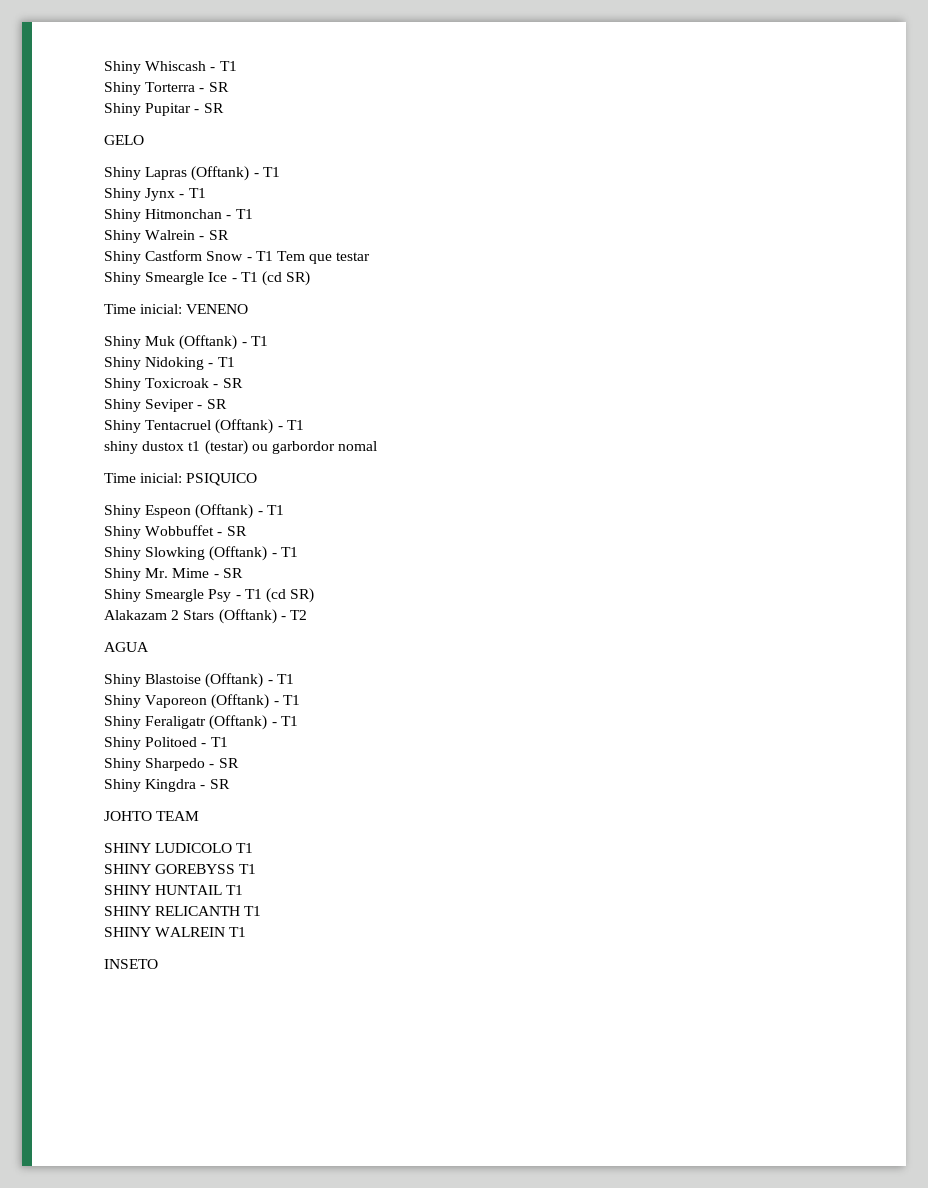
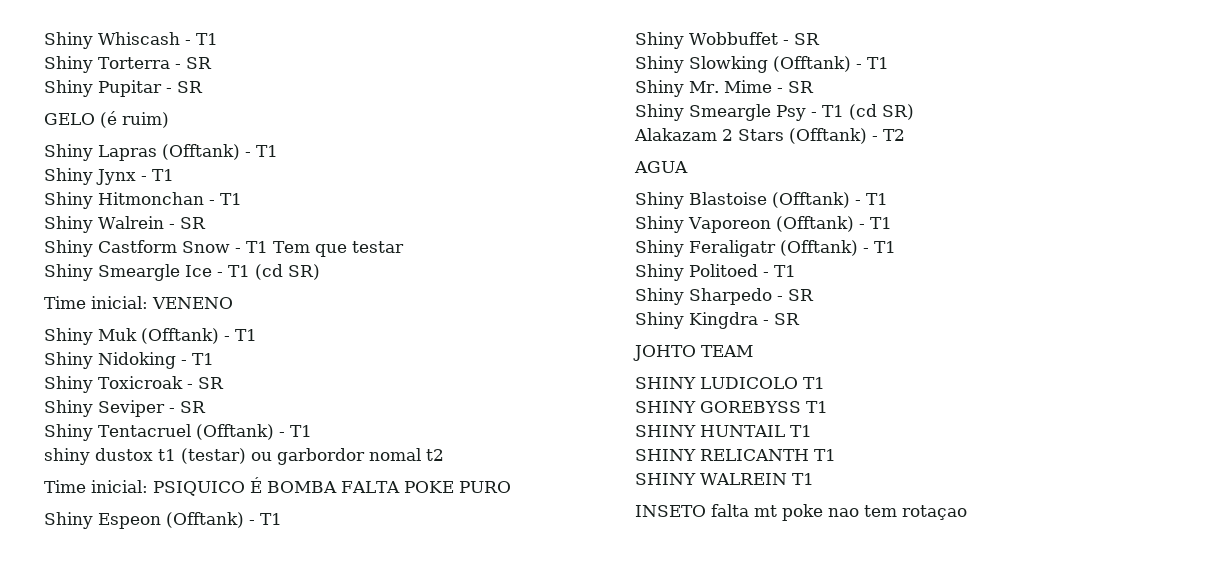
- GELO
+ GELO (é ruim)
- shiny dustox t1 (testar) ou garbordor nomal
+ shiny dustox t1 (testar) ou garbordor nomal t2
- Time inicial: PSIQUICO
+ Time inicial: PSIQUICO É BOMBA FALTA POKE PURO
- INSETO
+ INSETO falta mt poke nao tem rotaçao

